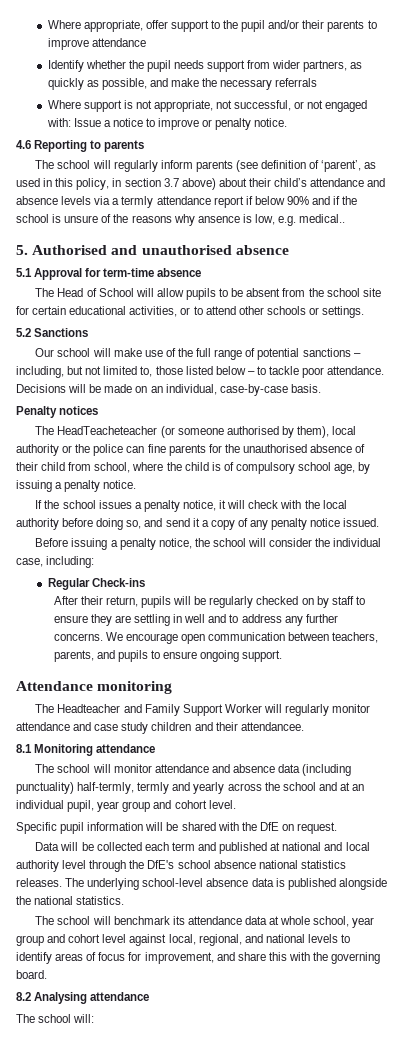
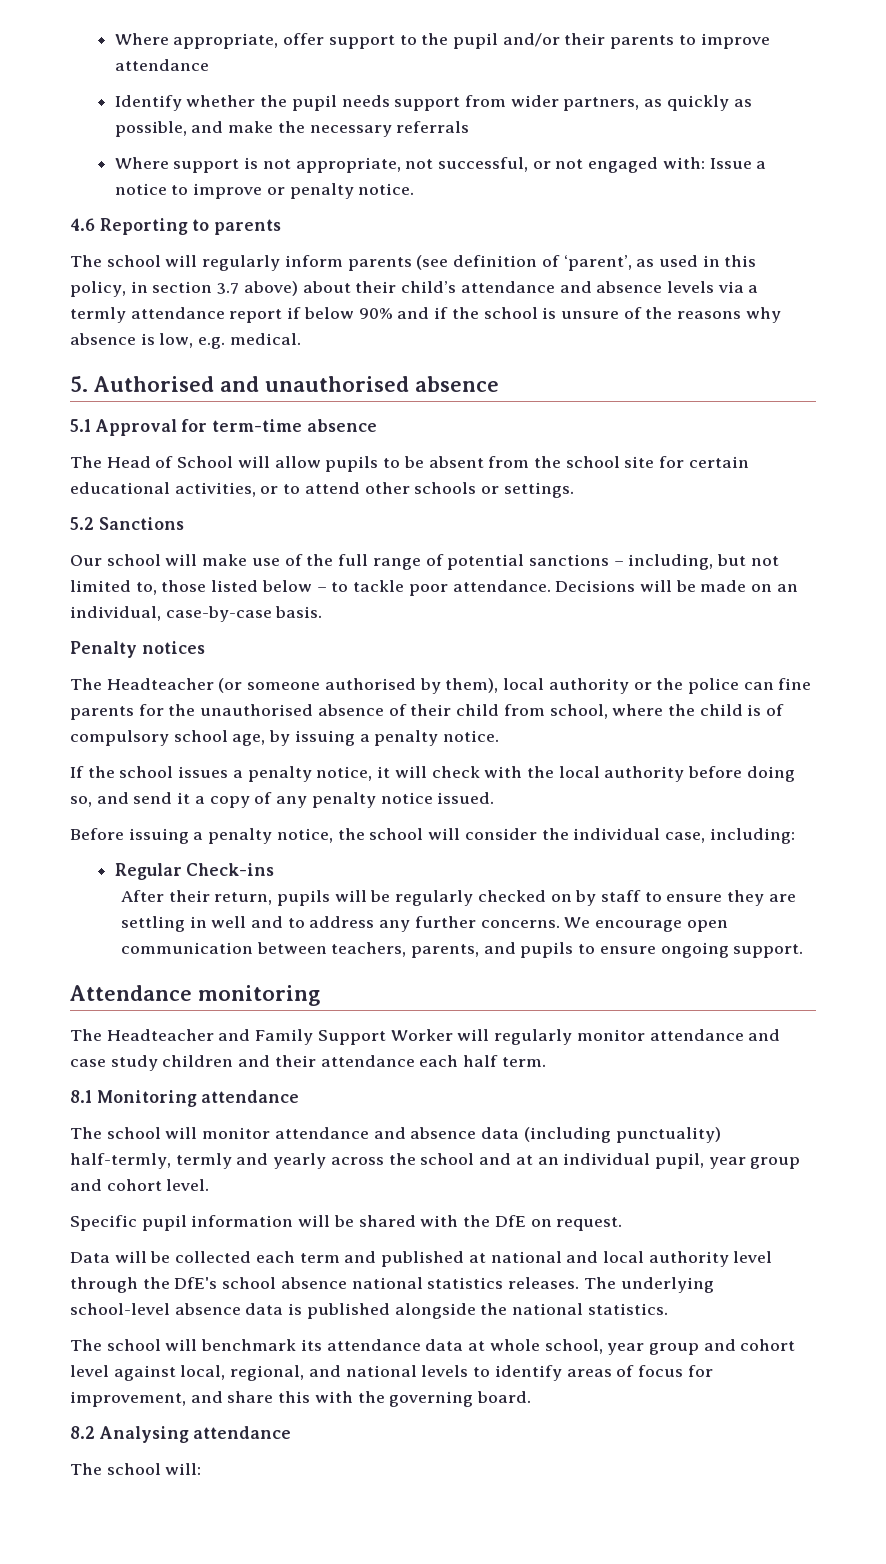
- The school will regularly inform parents (see definition of ‘parent’, as used in this policy, in section 3.7 above) about their child’s attendance and absence levels via a termly attendance report if below 90% and if the school is unsure of the reasons why ansence is low, e.g. medical..
+ The school will regularly inform parents (see definition of ‘parent’, as used in this policy, in section 3.7 above) about their child’s attendance and absence levels via a termly attendance report if below 90% and if the school is unsure of the reasons why absence is low, e.g. medical.
- The HeadTeacheteacher (or someone authorised by them), local authority or the police can fine parents for the unauthorised absence of their child from school, where the child is of compulsory school age, by issuing a penalty notice.
+ The Headteacher (or someone authorised by them), local authority or the police can fine parents for the unauthorised absence of their child from school, where the child is of compulsory school age, by issuing a penalty notice.
- The Headteacher and Family Support Worker will regularly monitor attendance and case study children and their attendancee.
+ The Headteacher and Family Support Worker will regularly monitor attendance and case study children and their attendance each half term.

